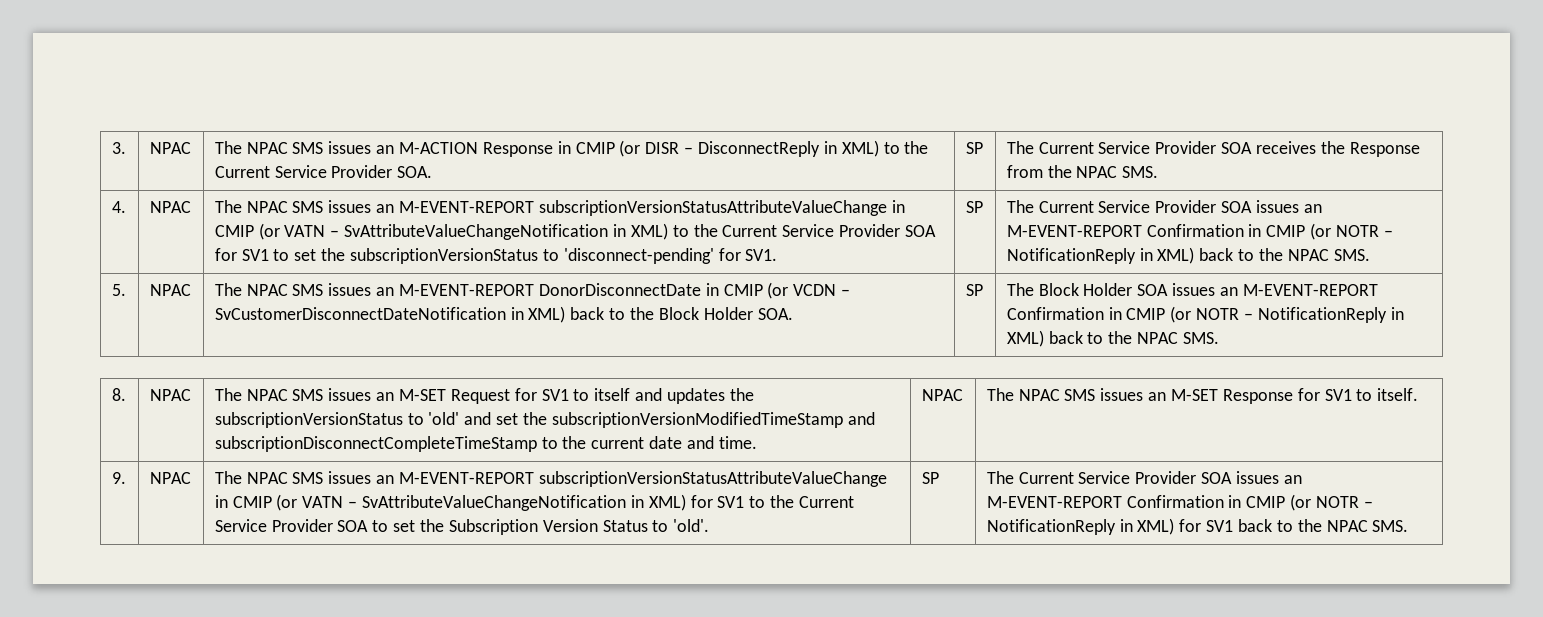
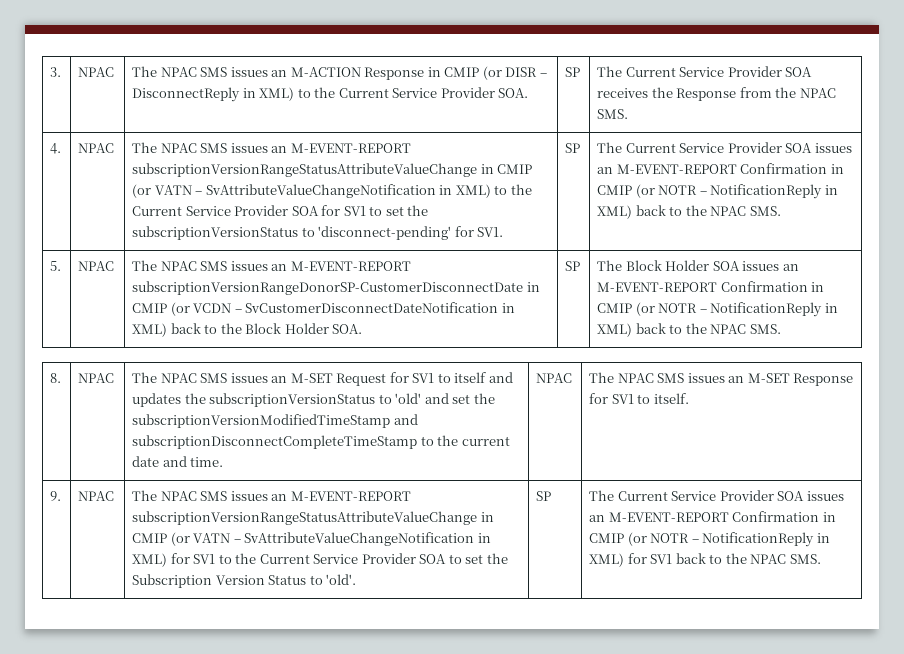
- The NPAC SMS issues an M-EVENT-REPORT subscriptionVersionStatusAttributeValueChange in CMIP (or VATN – SvAttributeValueChangeNotification in XML) to the Current Service Provider SOA for SV1 to set the subscriptionVersionStatus to 'disconnect-pending' for SV1.
+ The NPAC SMS issues an M-EVENT-REPORT subscriptionVersionRangeStatusAttributeValueChange in CMIP (or VATN – SvAttributeValueChangeNotification in XML) to the Current Service Provider SOA for SV1 to set the subscriptionVersionStatus to 'disconnect-pending' for SV1.
- The NPAC SMS issues an M-EVENT-REPORT DonorDisconnectDate in CMIP (or VCDN – SvCustomerDisconnectDateNotification in XML) back to the Block Holder SOA.
+ The NPAC SMS issues an M-EVENT-REPORT subscriptionVersionRangeDonorSP-CustomerDisconnectDate in CMIP (or VCDN – SvCustomerDisconnectDateNotification in XML) back to the Block Holder SOA.
- The NPAC SMS issues an M-EVENT-REPORT subscriptionVersionStatusAttributeValueChange in CMIP (or VATN – SvAttributeValueChangeNotification in XML) for SV1 to the Current Service Provider SOA to set the Subscription Version Status to 'old'.
+ The NPAC SMS issues an M-EVENT-REPORT subscriptionVersionRangeStatusAttributeValueChange in CMIP (or VATN – SvAttributeValueChangeNotification in XML) for SV1 to the Current Service Provider SOA to set the Subscription Version Status to 'old'.

